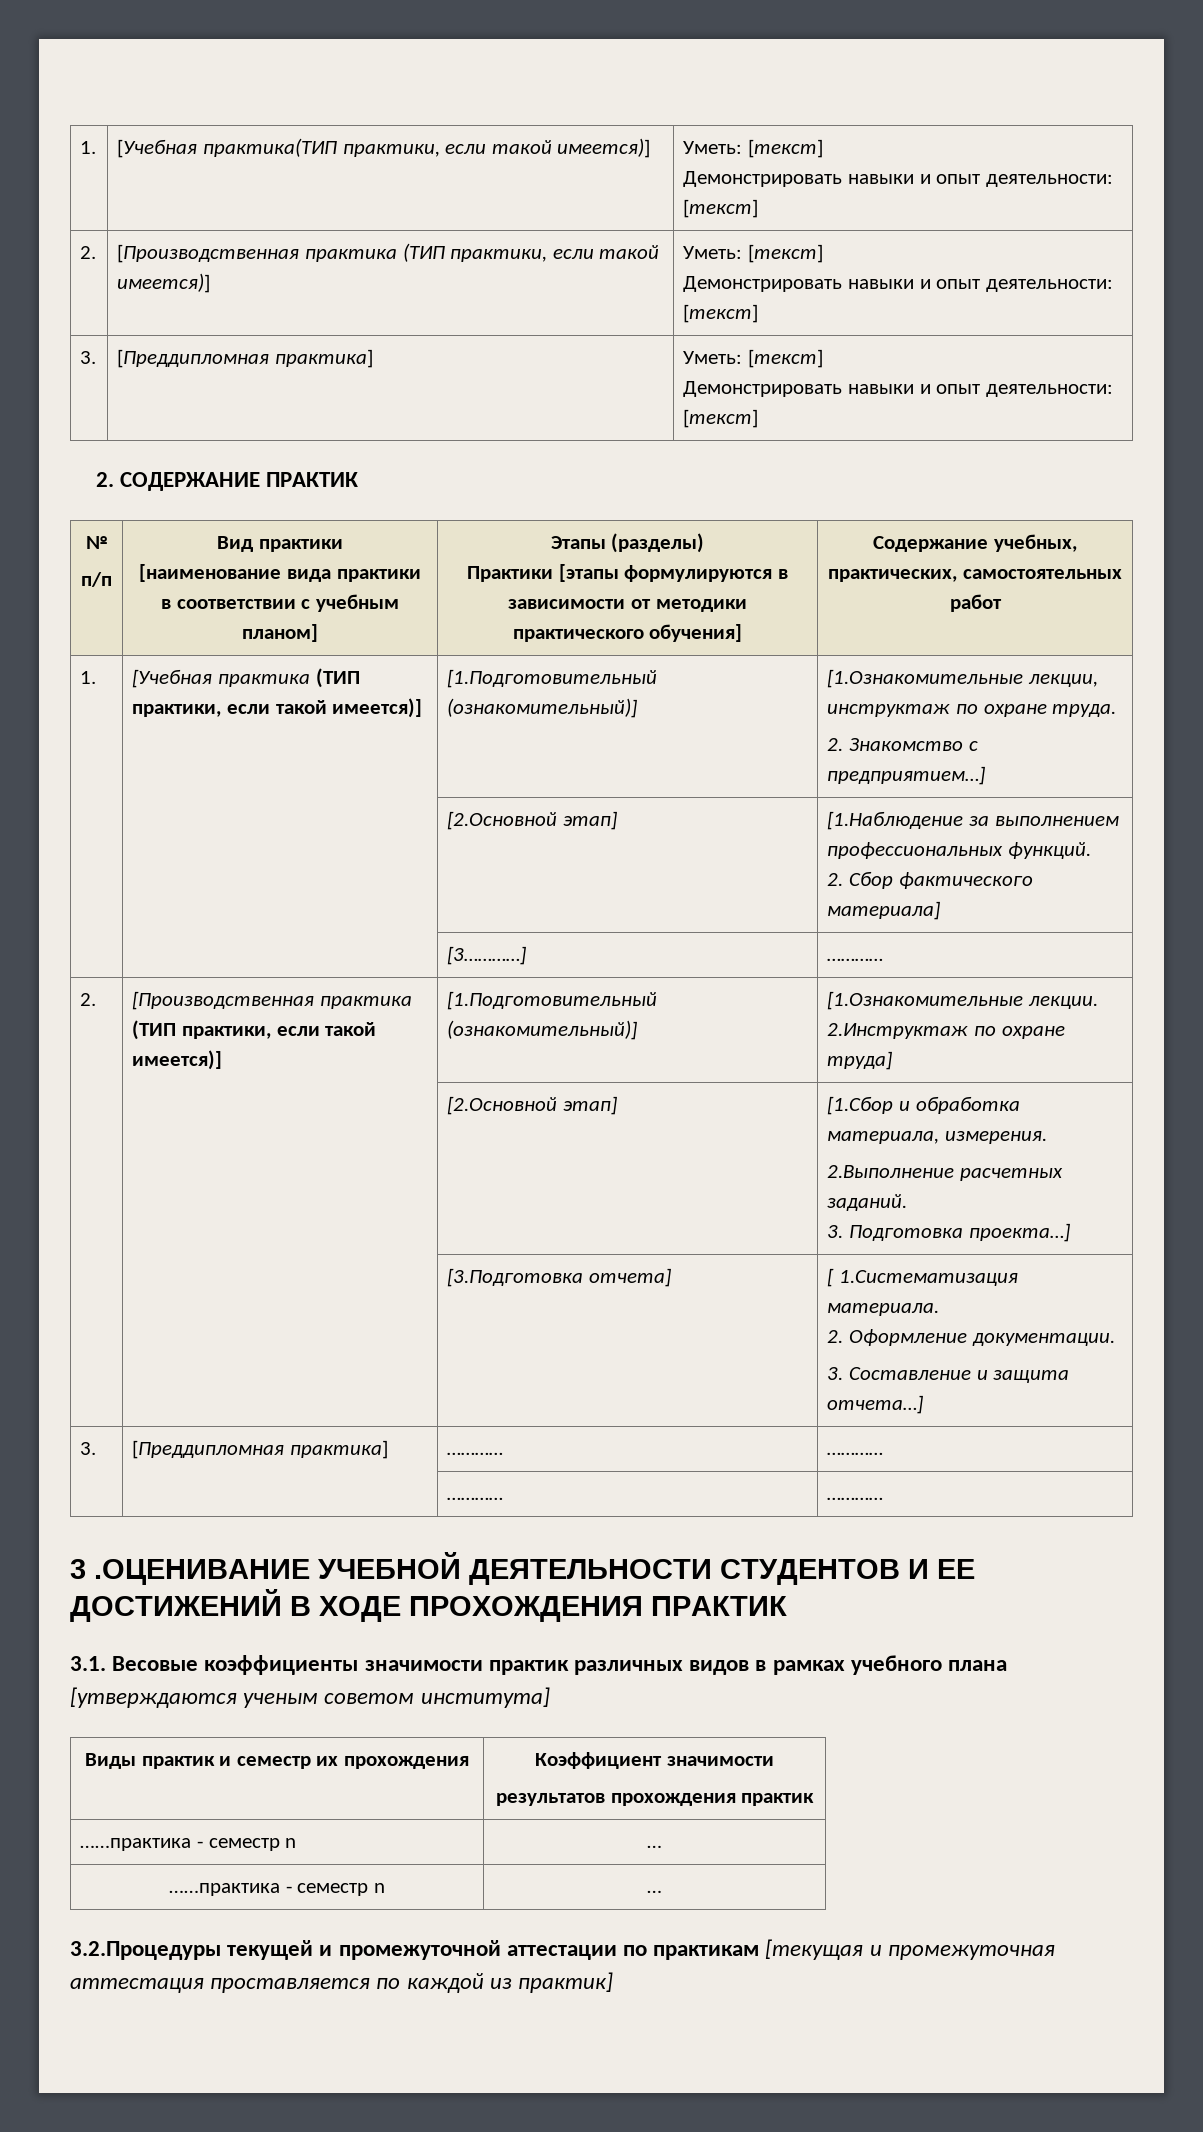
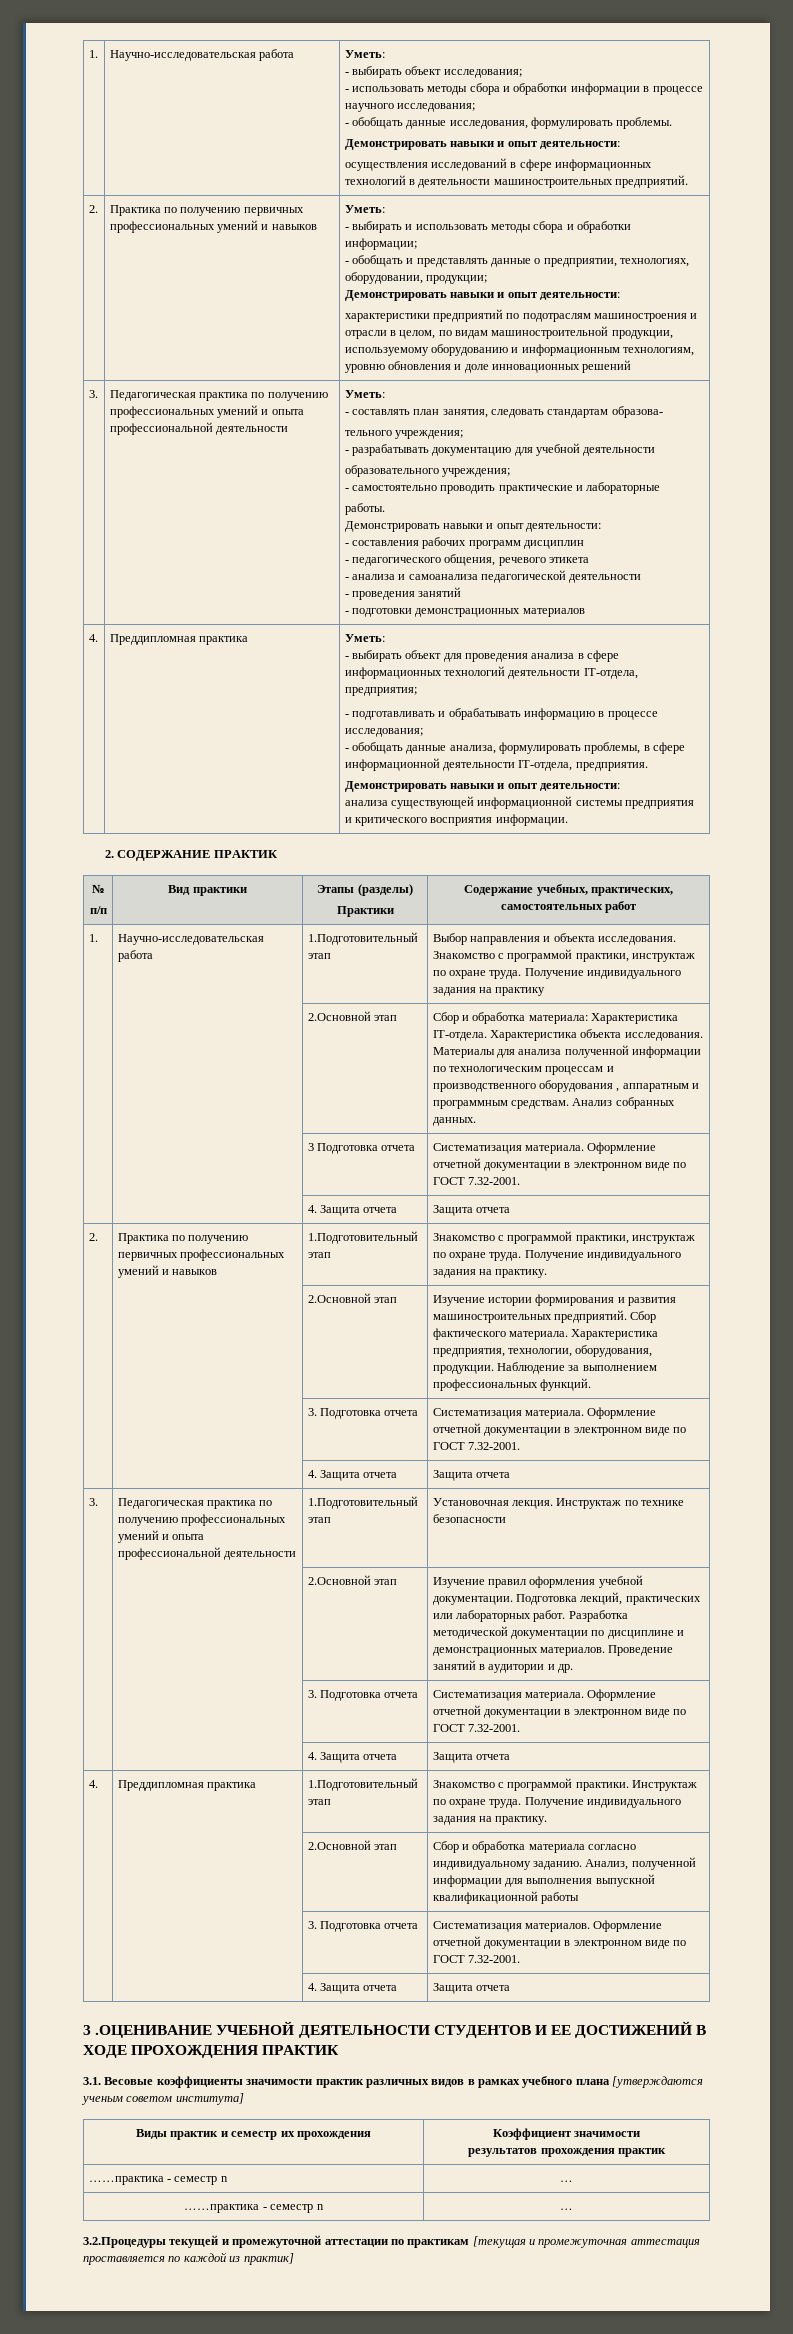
- 1. | [Учебная практика(ТИП практики, если такой имеется)] | Уметь: [текст]
- Демонстрировать навыки и опыт деятельности: [текст]
- 2. | [Производственная практика (ТИП практики, если такой имеется)] | Уметь: [текст]
- Демонстрировать навыки и опыт деятельности: [текст]
- 3. | [Преддипломная практика] | Уметь: [текст]
- Демонстрировать навыки и опыт деятельности: [текст]
+ 1. | Научно-исследовательская работа | Уметь:
+ - выбирать объект исследования;
+ - использовать методы сбора и обработки информации в процессе научного исследования;
+ - обобщать данные исследования, формулировать проблемы.
+ Демонстрировать навыки и опыт деятельности:
+ осуществления исследований в сфере информационных технологий в деятельности машиностроительных предприятий.
+ 2. | Практика по получению первичных профессиональных умений и навыков | Уметь:
+ - выбирать и использовать методы сбора и обработки информации;
+ - обобщать и представлять данные о предприятии, технологиях, оборудовании, продукции;
+ Демонстрировать навыки и опыт деятельности:
+ характеристики предприятий по подотраслям машиностроения и отрасли в целом, по видам машиностроительной продукции, используемому оборудованию и информационным технологиям, уровню обновления и доле инновационных решений
+ 3. | Педагогическая практика по получению профессиональных умений и опыта профессиональной деятельности | Уметь:
+ - составлять план занятия, следовать стандартам образова-
+ тельного учреждения;
+ - разрабатывать документацию для учебной деятельности
+ образовательного учреждения;
+ - самостоятельно проводить практические и лабораторные
+ работы.
+ Демонстрировать навыки и опыт деятельности:
+ - составления рабочих программ дисциплин
+ - педагогического общения, речевого этикета
+ - анализа и самоанализа педагогической деятельности
+ - проведения занятий
+ - подготовки демонстрационных материалов
+ 4. | Преддипломная практика | Уметь:
+ - выбирать объект для проведения анализа в сфере информационных технологий деятельности IT-отдела, предприятия;
+ - подготавливать и обрабатывать информацию в процессе исследования;
+ - обобщать данные анализа, формулировать проблемы, в сфере информационной деятельности IT-отдела, предприятия.
+ Демонстрировать навыки и опыт деятельности:
+ анализа существующей информационной системы предприятия и критического восприятия информации.
  №
- п/п | Вид практики
- [наименование вида практики в соответствии с учебным планом] | Этапы (разделы)
- Практики [этапы формулируются в зависимости от методики практического обучения] | Содержание учебных, практических, самостоятельных работ
+ п/п | Вид практики | Этапы (разделы)
+ Практики | Содержание учебных, практических, самостоятельных работ
- 1. | [Учебная практика (ТИП практики, если такой имеется)] | [1.Подготовительный (ознакомительный)] | [1.Ознакомительные лекции, инструктаж по охране труда.
- 2. Знакомство с предприятием…]
- | | [2.Основной этап] | [1.Наблюдение за выполнением профессиональных функций.
- 2. Сбор фактического материала]
- | | [3…………] | …………
- 2. | [Производственная практика (ТИП практики, если такой имеется)] | [1.Подготовительный (ознакомительный)] | [1.Ознакомительные лекции. 2.Инструктаж по охране труда]
- | | [2.Основной этап] | [1.Сбор и обработка материала, измерения.
- 2.Выполнение расчетных заданий.
- 3. Подготовка проекта…]
- | | [3.Подготовка отчета] | [ 1.Систематизация материала.
- 2. Оформление документации.
- 3. Составление и защита отчета…]
- 3. | [Преддипломная практика] | ………… | …………
- | | ………… | …………
+ 1. | Научно-исследовательская работа | 1.Подготовительный этап | Выбор направления и объекта исследования. Знакомство с программой практики, инструктаж по охране труда. Получение индивидуального задания на практику
+ | | 2.Основной этап | Сбор и обработка материала: Характеристика IT-отдела. Характеристика объекта исследования. Материалы для анализа полученной информации по технологическим процессам и производственного оборудования , аппаратным и программным средствам. Анализ собранных данных.
+ | | 3 Подготовка отчета | Систематизация материала. Оформление отчетной документации в электронном виде по ГОСТ 7.32-2001.
+ | | 4. Защита отчета | Защита отчета
+ 2. | Практика по получению первичных профессиональных умений и навыков | 1.Подготовительный этап | Знакомство с программой практики, инструктаж по охране труда. Получение индивидуального задания на практику.
+ | | 2.Основной этап | Изучение истории формирования и развития машиностроительных предприятий. Сбор фактического материала. Характеристика предприятия, технологии, оборудования, продукции. Наблюдение за выполнением профессиональных функций.
+ | | 3. Подготовка отчета | Систематизация материала. Оформление отчетной документации в электронном виде по ГОСТ 7.32-2001.
+ | | 4. Защита отчета | Защита отчета
+ 3. | Педагогическая практика по получению профессиональных умений и опыта профессиональной деятельности | 1.Подготовительный этап | Установочная лекция. Инструктаж по технике безопасности
+ | | 2.Основной этап | Изучение правил оформления учебной документации. Подготовка лекций, практических или лабораторных работ. Разработка методической документации по дисциплине и демонстрационных материалов. Проведение занятий в аудитории и др.
+ | | 3. Подготовка отчета | Систематизация материала. Оформление отчетной документации в электронном виде по ГОСТ 7.32-2001.
+ | | 4. Защита отчета | Защита отчета
+ 4. | Преддипломная практика | 1.Подготовительный этап | Знакомство с программой практики. Инструктаж по охране труда. Получение индивидуального задания на практику.
+ | | 2.Основной этап | Сбор и обработка материала согласно индивидуальному заданию. Анализ, полученной информации для выполнения выпускной квалификационной работы
+ | | 3. Подготовка отчета | Систематизация материалов. Оформление отчетной документации в электронном виде по ГОСТ 7.32-2001.
+ | | 4. Защита отчета | Защита отчета

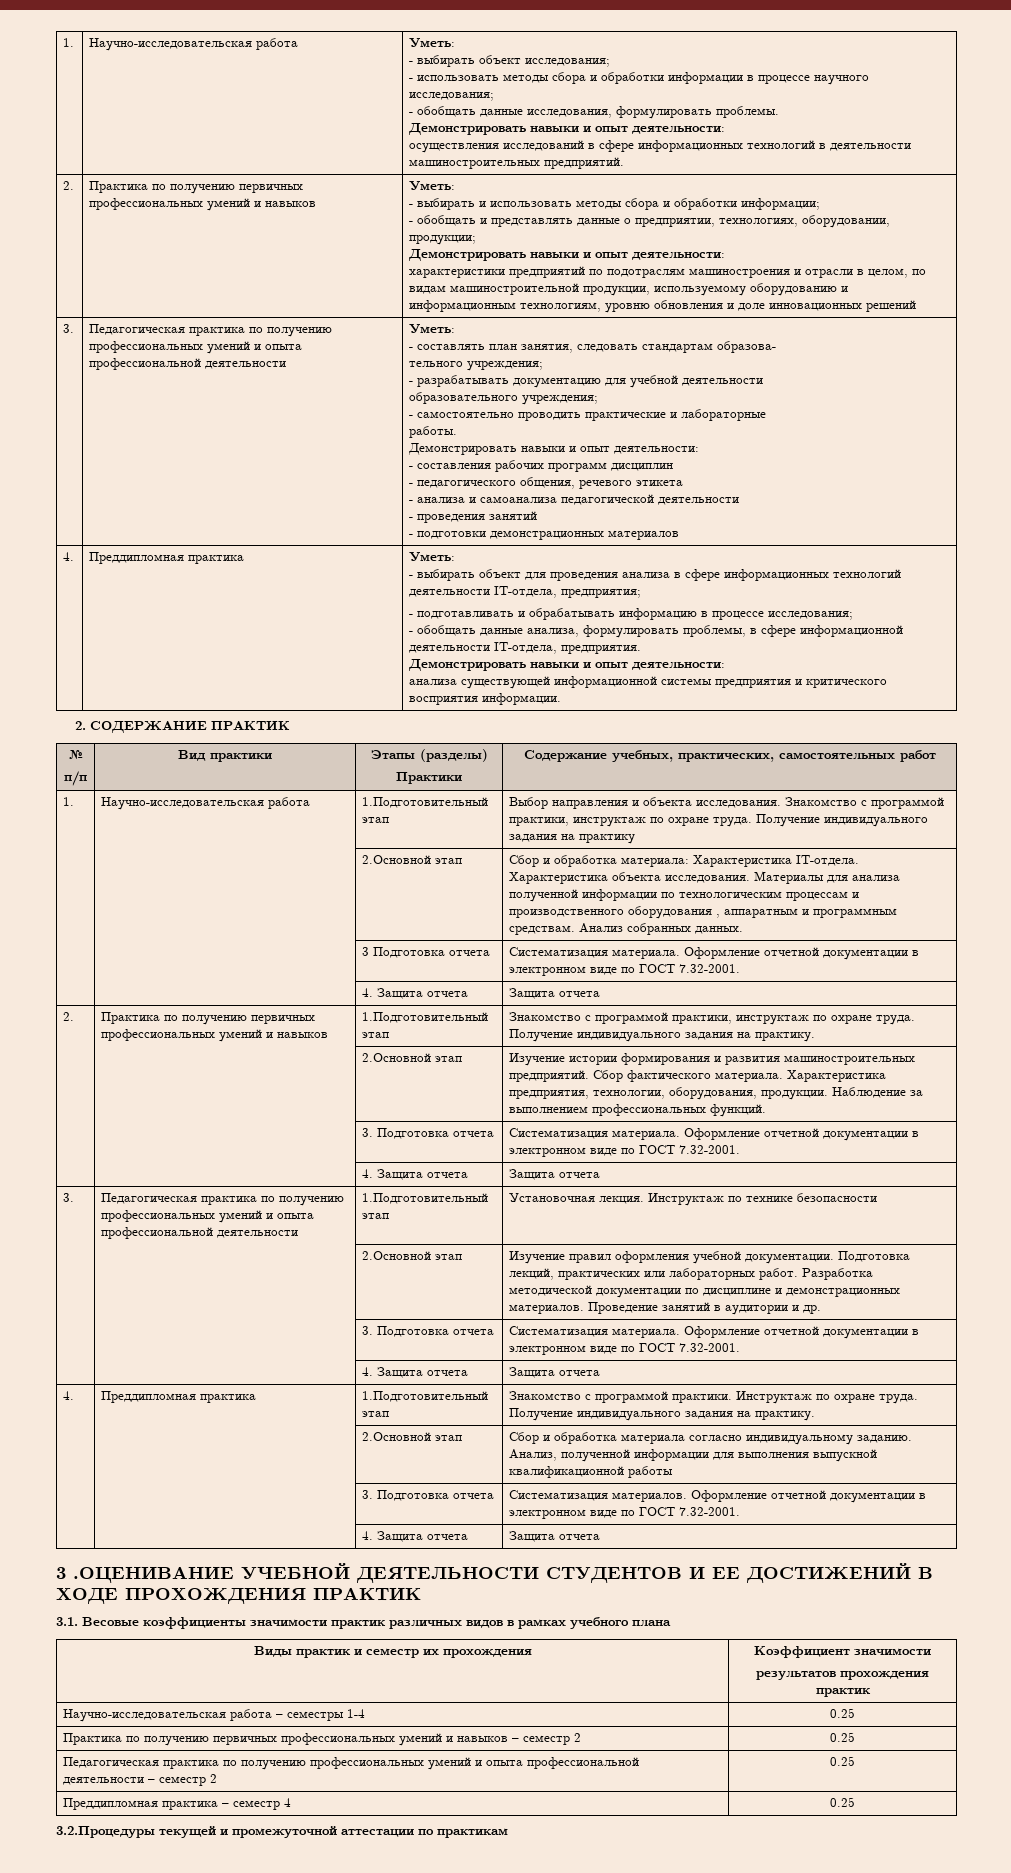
- 3.1. Весовые коэффициенты значимости практик различных видов в рамках учебного плана [утверждаются ученым советом института]
+ 3.1. Весовые коэффициенты значимости практик различных видов в рамках учебного плана
  Виды практик и семестр их прохождения | Коэффициент значимости
  результатов прохождения практик
- ……практика - семестр n | …
- ……практика - семестр n | …
+ Научно-исследовательская работа – семестры 1-4 | 0.25
+ Практика по получению первичных профессиональных умений и навыков – семестр 2 | 0.25
+ Педагогическая практика по получению профессиональных умений и опыта профессиональной деятельности – семестр 2 | 0.25
+ Преддипломная практика – семестр 4 | 0.25
- 3.2.Процедуры текущей и промежуточной аттестации по практикам [текущая и промежуточная аттестация проставляется по каждой из практик]
+ 3.2.Процедуры текущей и промежуточной аттестации по практикам

